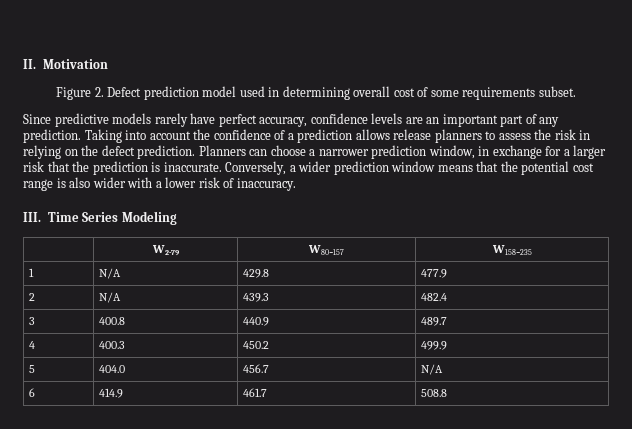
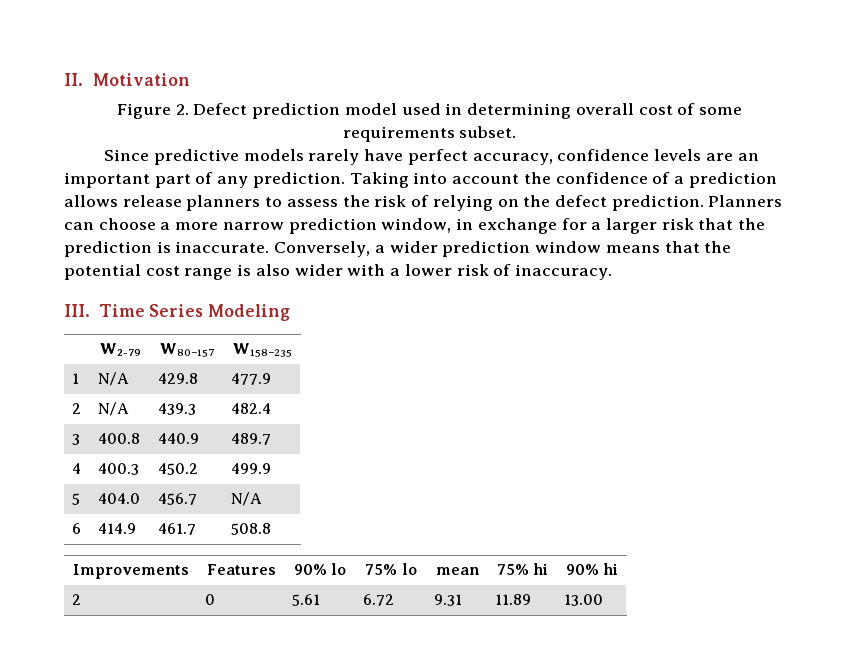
- Taking into account the confidence of a prediction allows release planners to assess the risk in relying on the defect prediction.
+ Taking into account the confidence of a prediction allows release planners to assess the risk of relying on the defect prediction.
- Planners can choose a narrower prediction window, in exchange for a larger risk that the prediction is inaccurate.
+ Planners can choose a more narrow prediction window, in exchange for a larger risk that the prediction is inaccurate.
+ Improvements | Features | 90% lo | 75% lo | mean | 75% hi | 90% hi
+ 2 | 0 | 5.61 | 6.72 | 9.31 | 11.89 | 13.00

